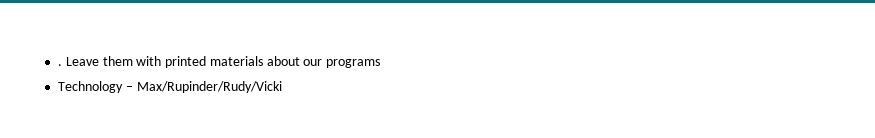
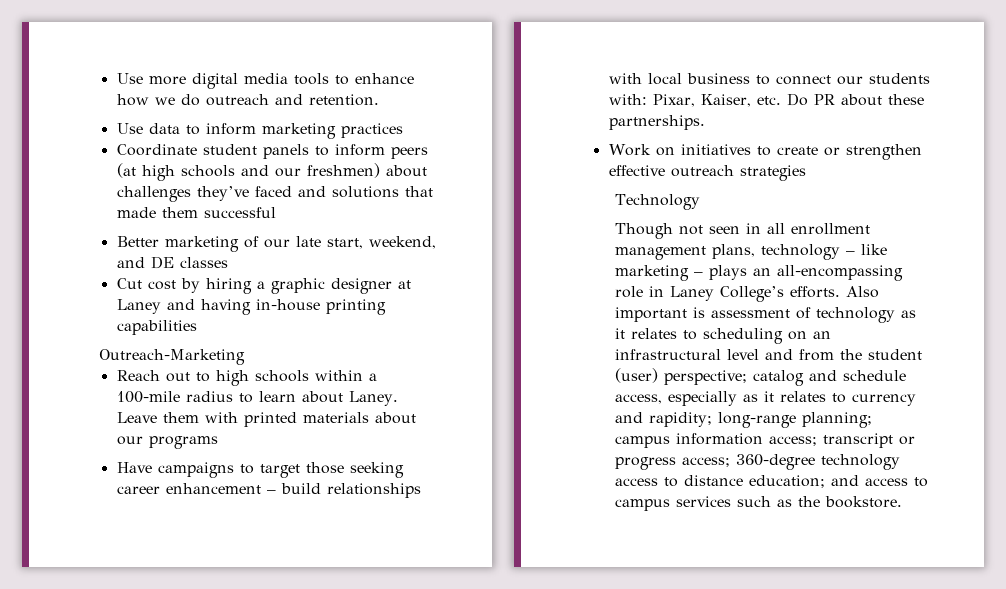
- .
+ Use more digital media tools to enhance how we do outreach and retention.
+ Use data to inform marketing practices
+ Coordinate student panels to inform peers (at high schools and our freshmen) about challenges they’ve faced and solutions that made them successful
+ Better marketing of our late start, weekend, and DE classes
+ Cut cost by hiring a graphic designer at Laney and having in-house printing capabilities
+ Outreach-Marketing
+ Reach out to high schools within a 100-mile radius to learn about Laney.
- Technology – Max/Rupinder/Rudy/Vicki
+ Have campaigns to target those seeking career enhancement – build relationships with local business to connect our students with: Pixar, Kaiser, etc. Do PR about these partnerships.
+ Work on initiatives to create or strengthen effective outreach strategies
+ Technology
+ Though not seen in all enrollment management plans, technology – like marketing – plays an all-encompassing role in Laney College’s efforts. Also important is assessment of technology as it relates to scheduling on an infrastructural level and from the student (user) perspective; catalog and schedule access, especially as it relates to currency and rapidity; long-range planning; campus information access; transcript or progress access; 360-degree technology access to distance education; and access to campus services such as the bookstore.

